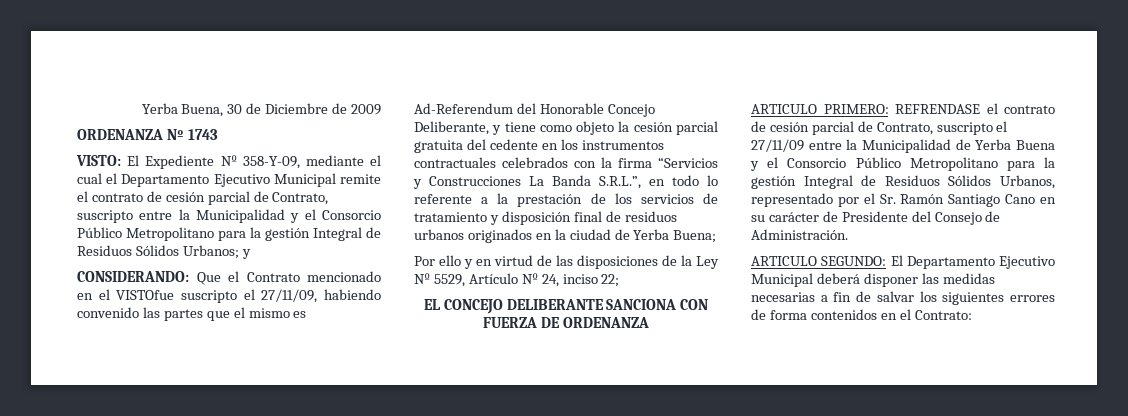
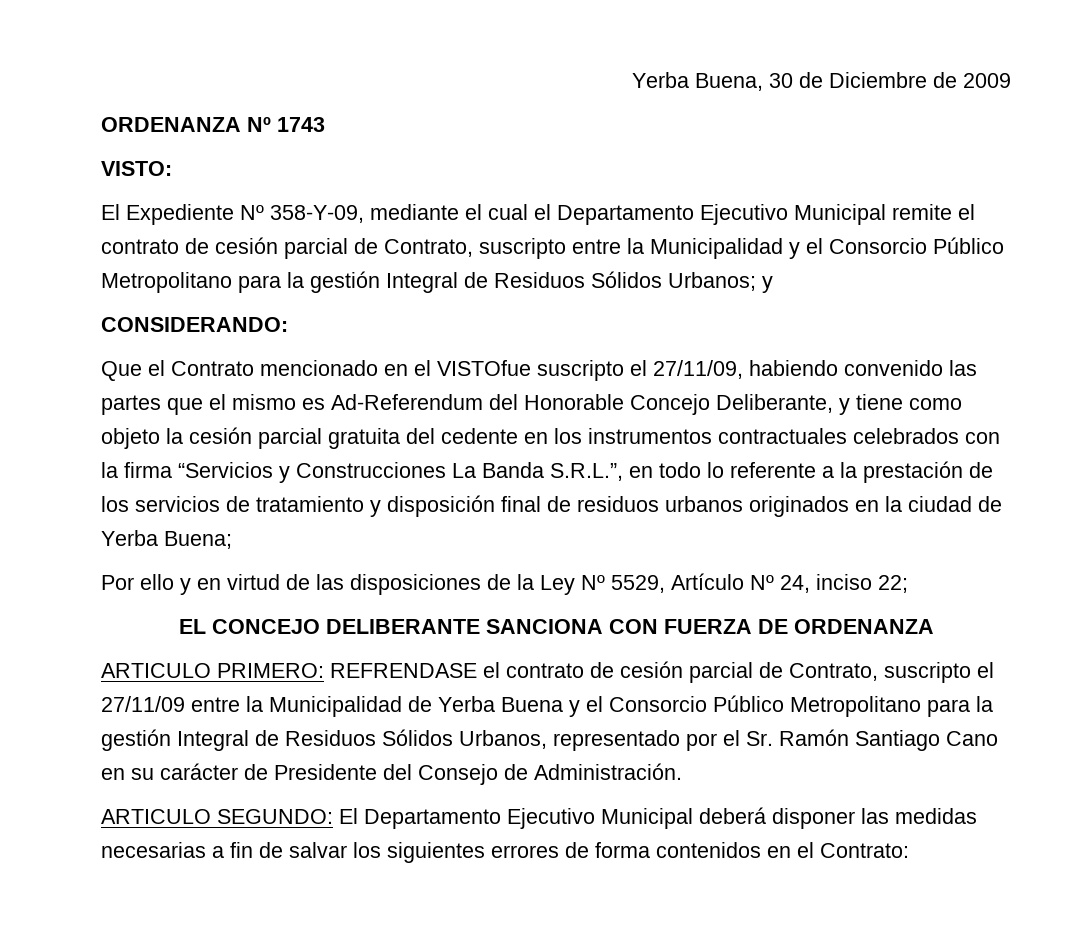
- VISTO: El Expediente Nº 358-Y-09, mediante el cual el Departamento Ejecutivo Municipal remite el contrato de cesión parcial de Contrato, suscripto entre la Municipalidad y el Consorcio Público Metropolitano para la gestión Integral de Residuos Sólidos Urbanos; y
+ VISTO:
+ El Expediente Nº 358-Y-09, mediante el cual el Departamento Ejecutivo Municipal remite el contrato de cesión parcial de Contrato, suscripto entre la Municipalidad y el Consorcio Público Metropolitano para la gestión Integral de Residuos Sólidos Urbanos; y
- CONSIDERANDO: Que el Contrato mencionado en el VISTOfue suscripto el 27/11/09, habiendo convenido las partes que el mismo es Ad-Referendum del Honorable Concejo Deliberante, y tiene como objeto la cesión parcial gratuita del cedente en los instrumentos contractuales celebrados con la firma “Servicios y Construcciones La Banda S.R.L.”, en todo lo referente a la prestación de los servicios de tratamiento y disposición final de residuos urbanos originados en la ciudad de Yerba Buena;
+ CONSIDERANDO:
+ Que el Contrato mencionado en el VISTOfue suscripto el 27/11/09, habiendo convenido las partes que el mismo es Ad-Referendum del Honorable Concejo Deliberante, y tiene como objeto la cesión parcial gratuita del cedente en los instrumentos contractuales celebrados con la firma “Servicios y Construcciones La Banda S.R.L.”, en todo lo referente a la prestación de los servicios de tratamiento y disposición final de residuos urbanos originados en la ciudad de Yerba Buena;

